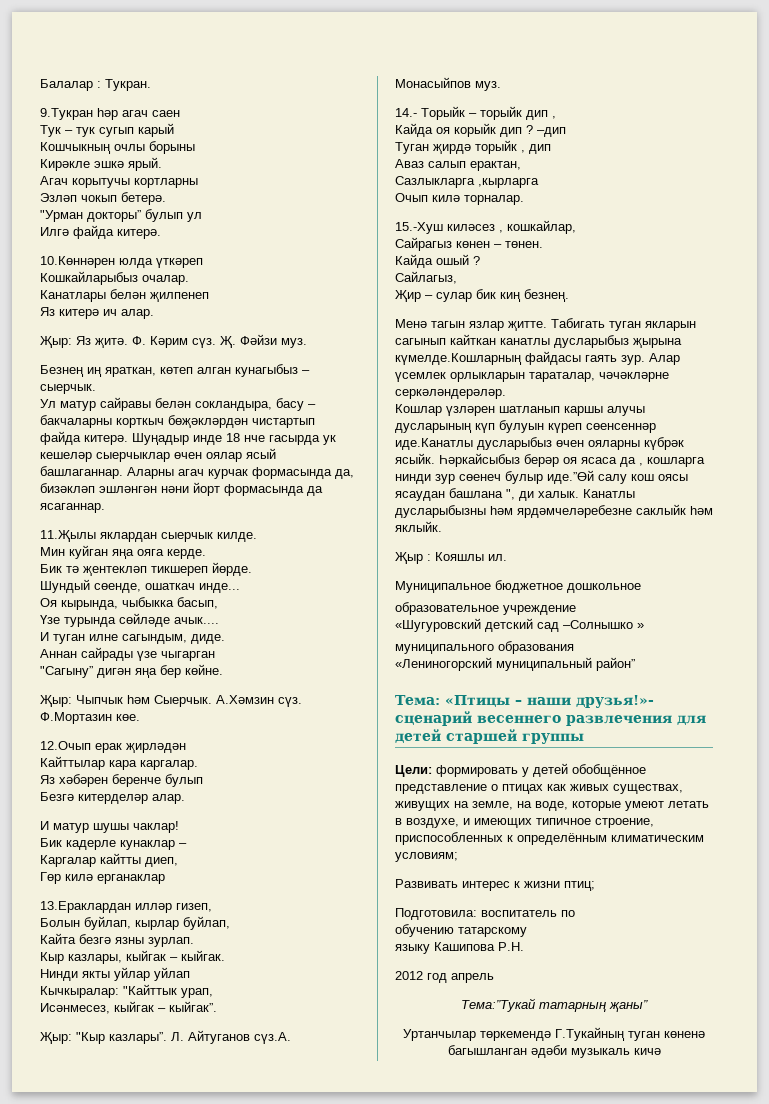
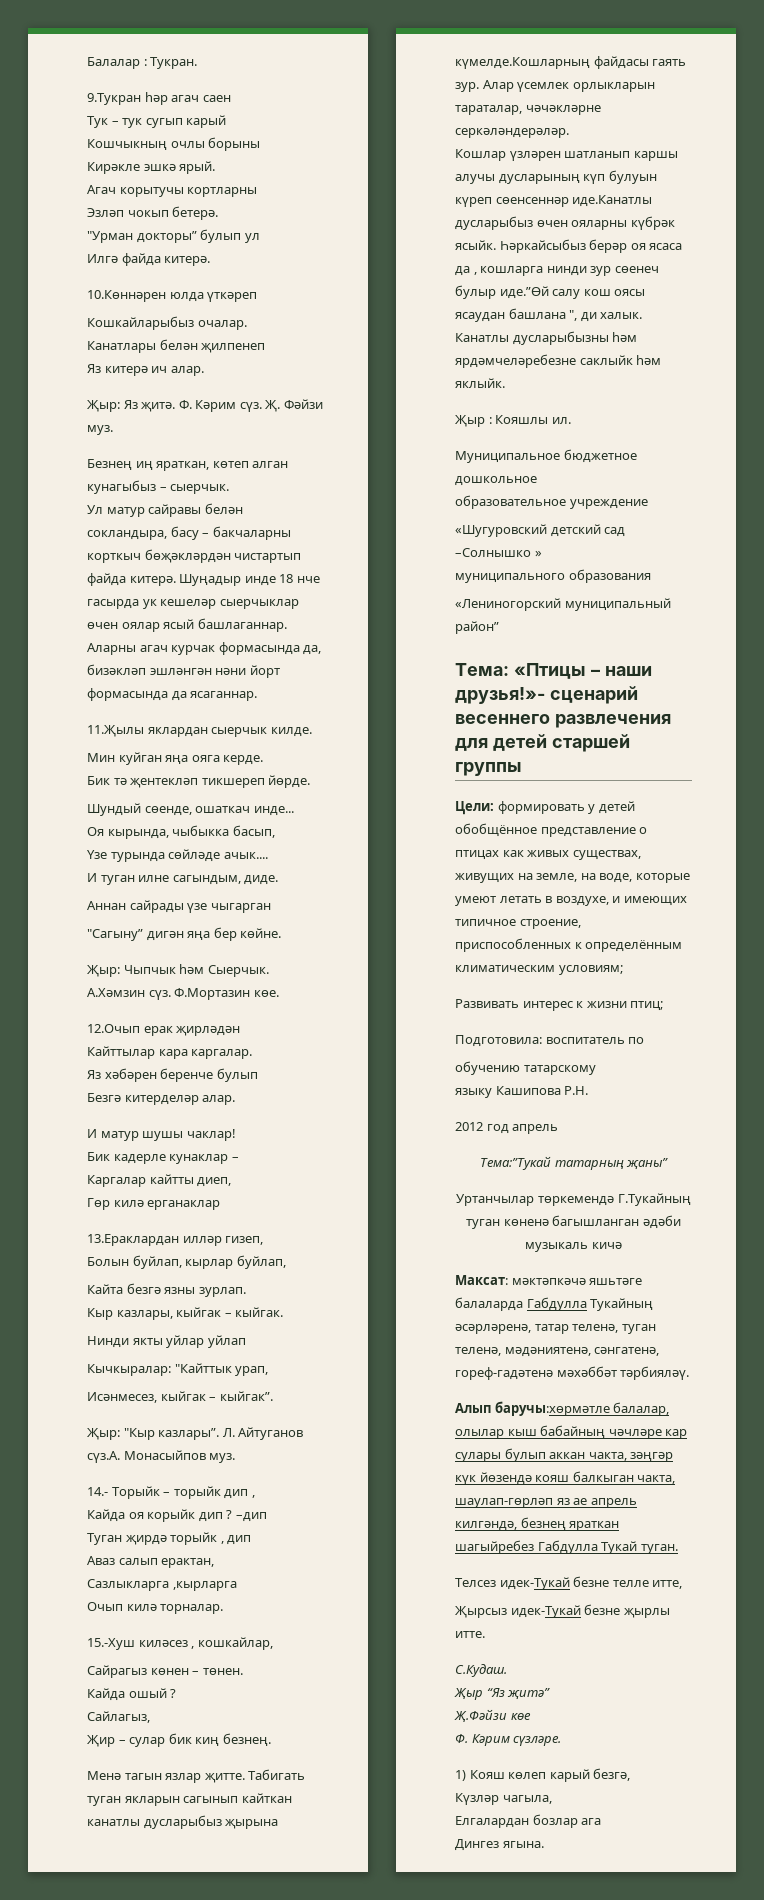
+ Максат: мәктәпкәчә яшьтәге балаларда Габдулла Тукайның әсәрләренә, татар теленә, туган теленә, мәдәниятенә, сәнгатенә, гореф-гадәтенә мәхәббәт тәрбияләү.
+ Алып баручы:хөрмәтле балалар, олылар кыш бабайның чәчләре кар сулары булып аккан чакта, зәңгәр күк йөзендә кояш балкыган чакта, шаулап-гөрләп яз ае апрель килгәндә, безнең яраткан шагыйребез Габдулла Тукай туган.
+ Телсез идек-Тукай безне телле итте,
+ Җырсыз идек-Тукай безне җырлы итте.
+ С.Кудаш.
+ Җыр “Яз җитә”
+ Җ.Фәйзи көе
+ Ф. Кәрим сүзләре.
+ 1) Кояш көлеп карый безгә,
+ Күзләр чагыла,
+ Елгалардан бозлар ага
+ Дингез ягына.

